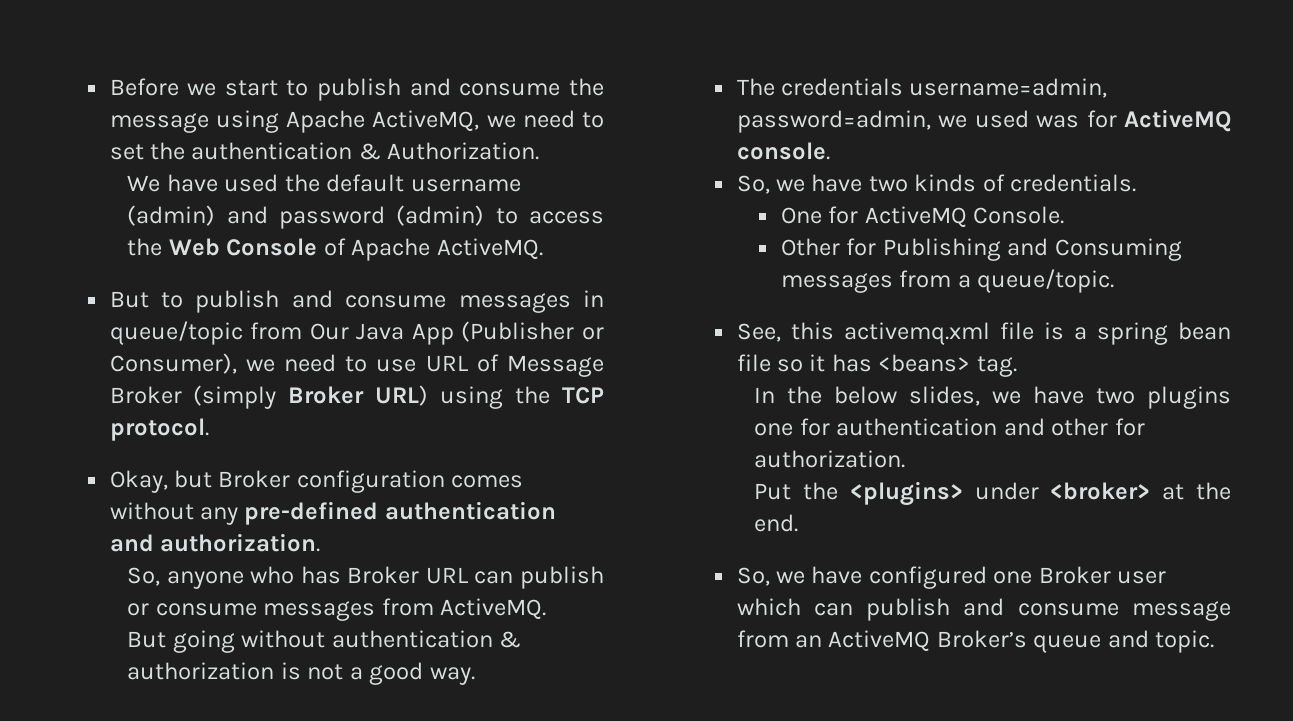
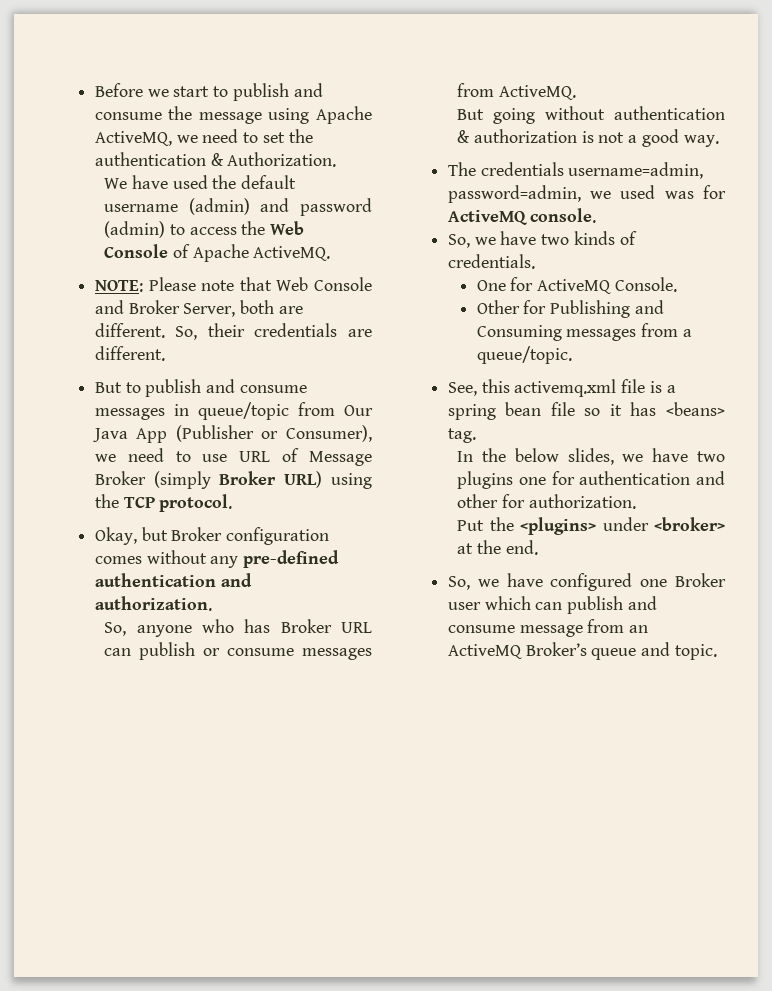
+ NOTE: Please note that Web Console and Broker Server, both are different. So, their credentials are different.

